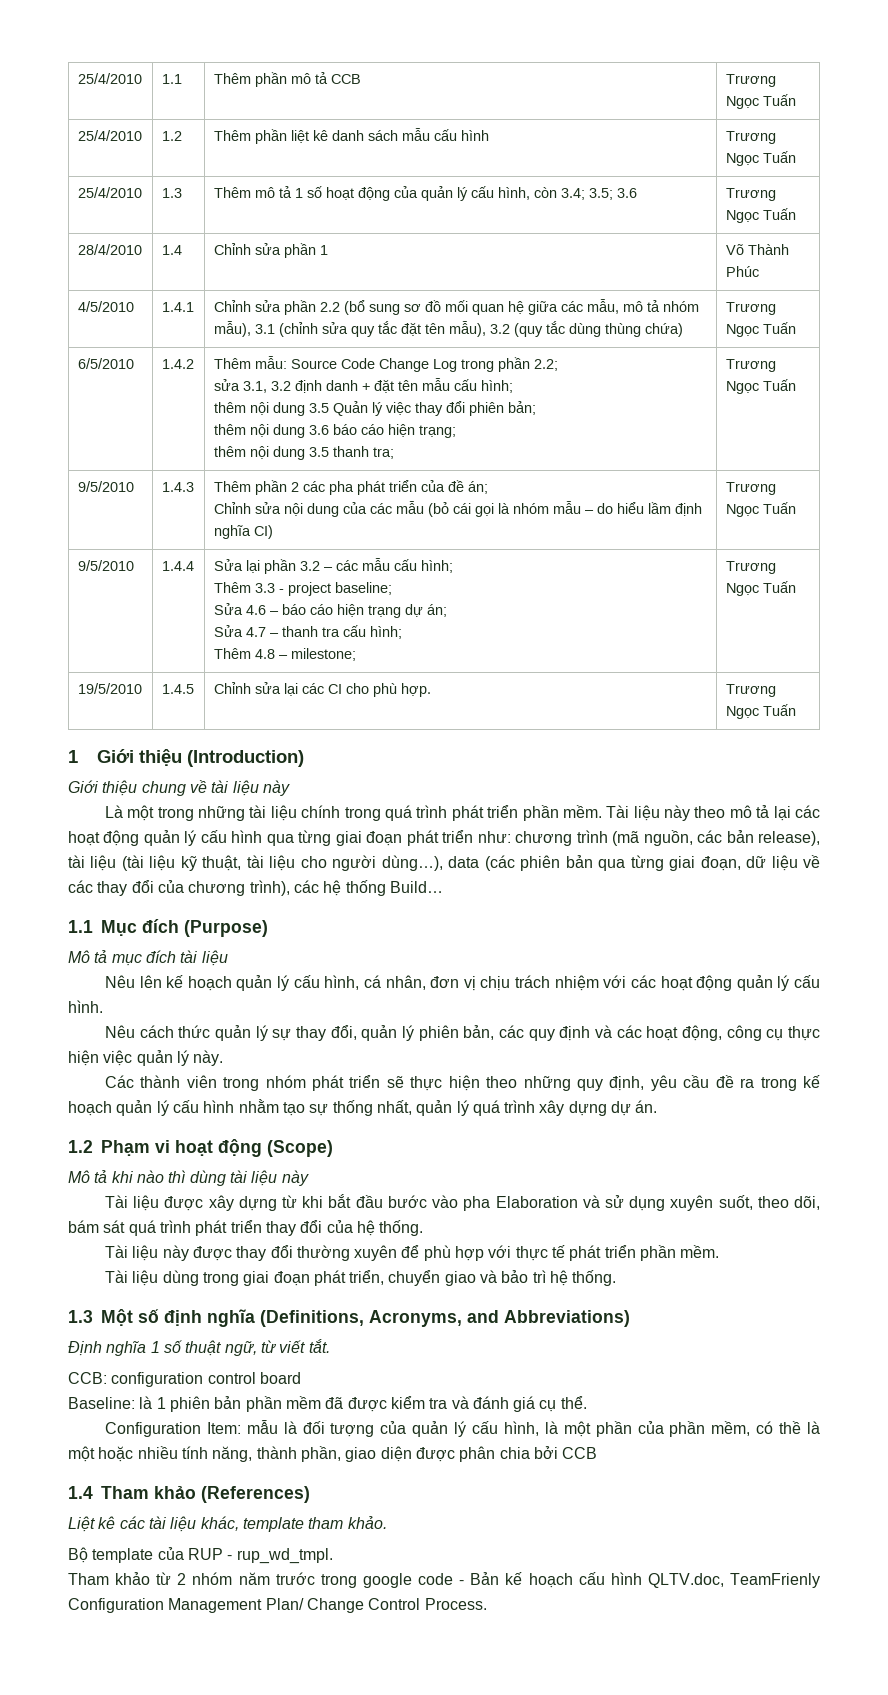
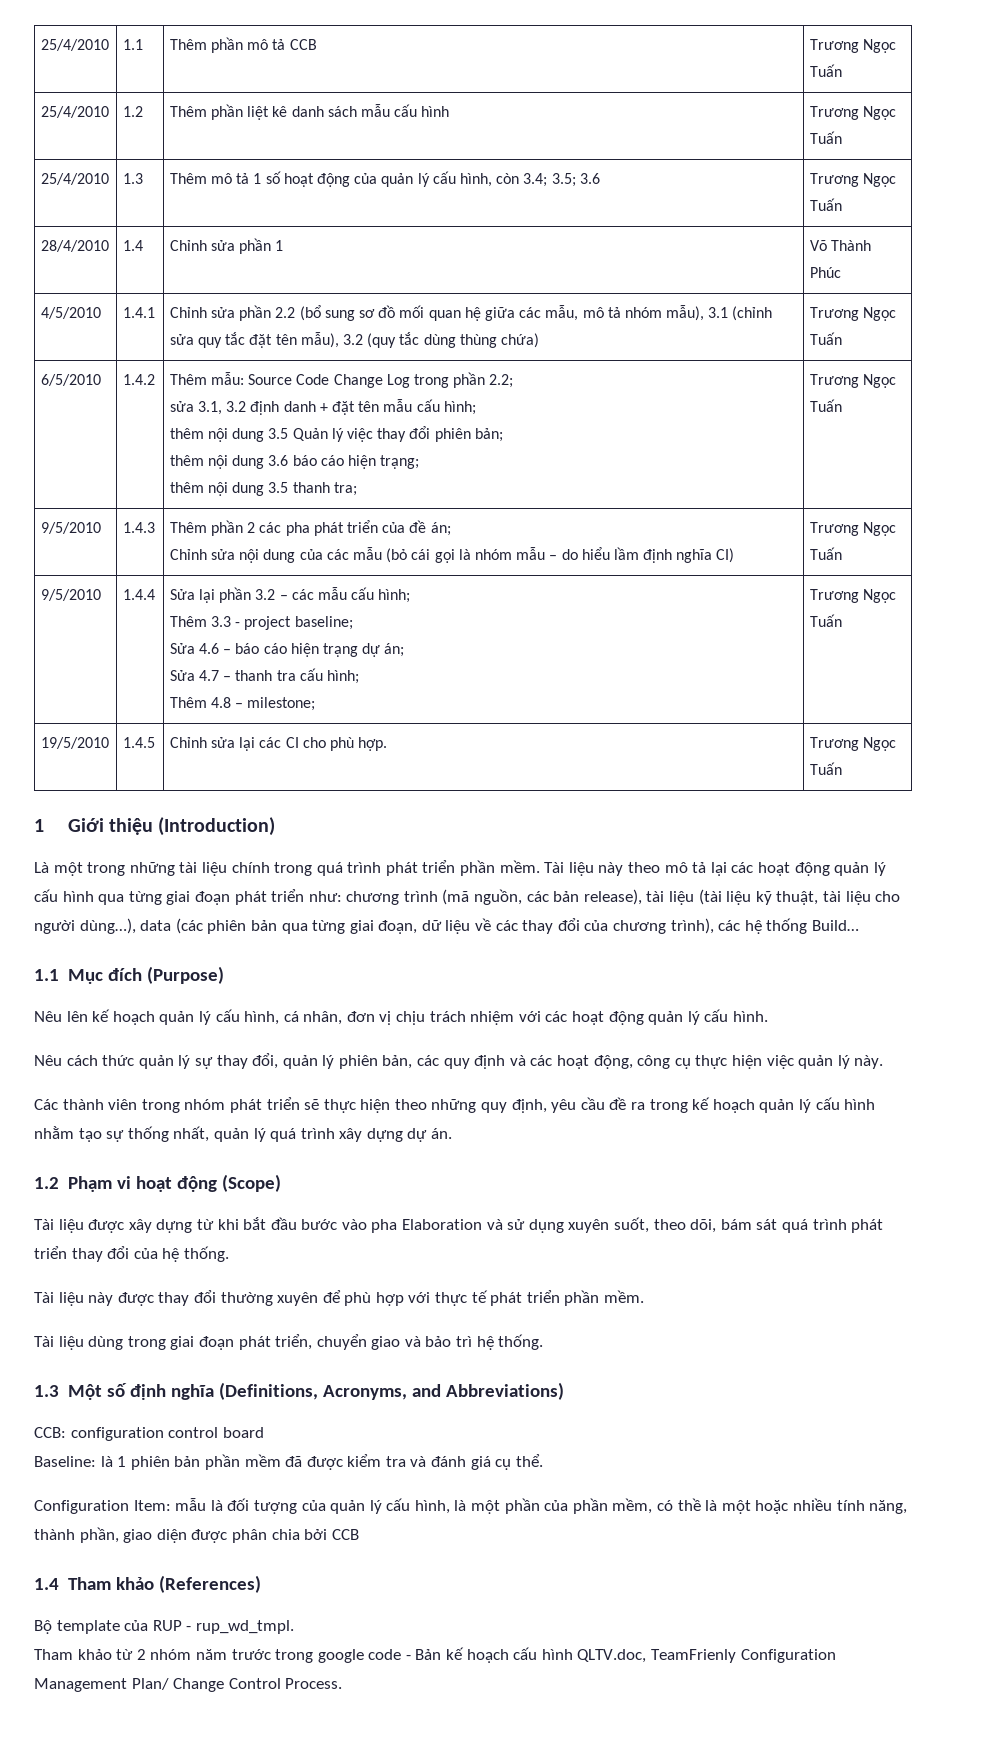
- Giới thiệu chung về tài liệu này
- Mô tả mục đích tài liệu
- Mô tả khi nào thì dùng tài liệu này
- Định nghĩa 1 số thuật ngữ, từ viết tắt.
- Liệt kê các tài liệu khác, template tham khảo.

